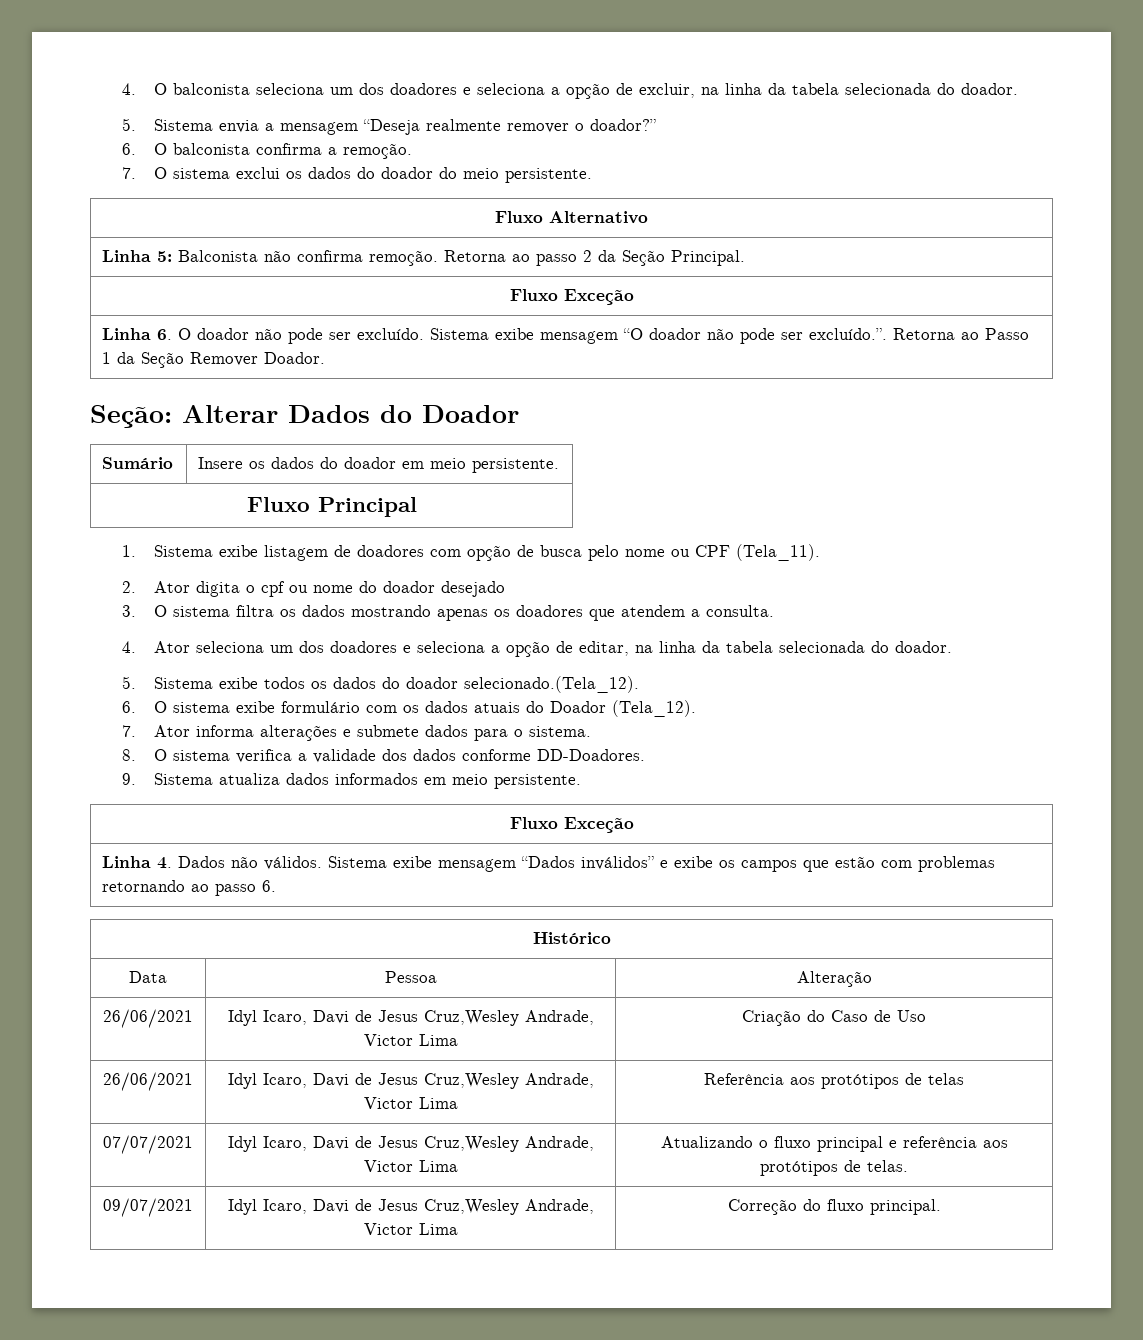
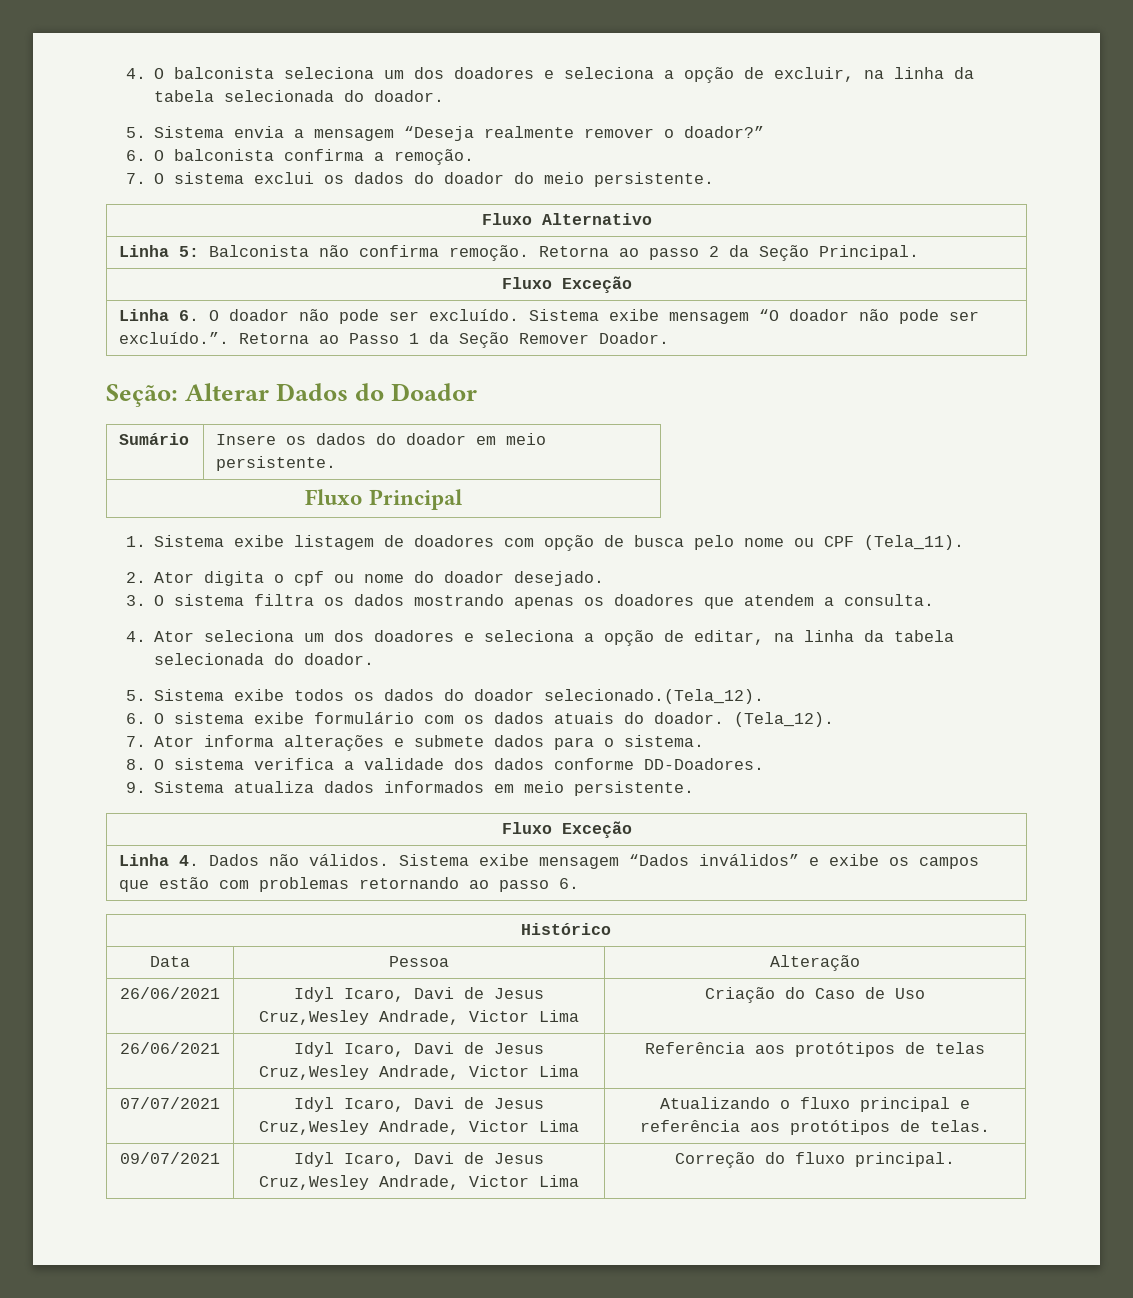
- 2. Ator digita o cpf ou nome do doador desejado
+ 2. Ator digita o cpf ou nome do doador desejado.
- 6. O sistema exibe formulário com os dados atuais do Doador (Tela_12).
+ 6. O sistema exibe formulário com os dados atuais do doador. (Tela_12).

